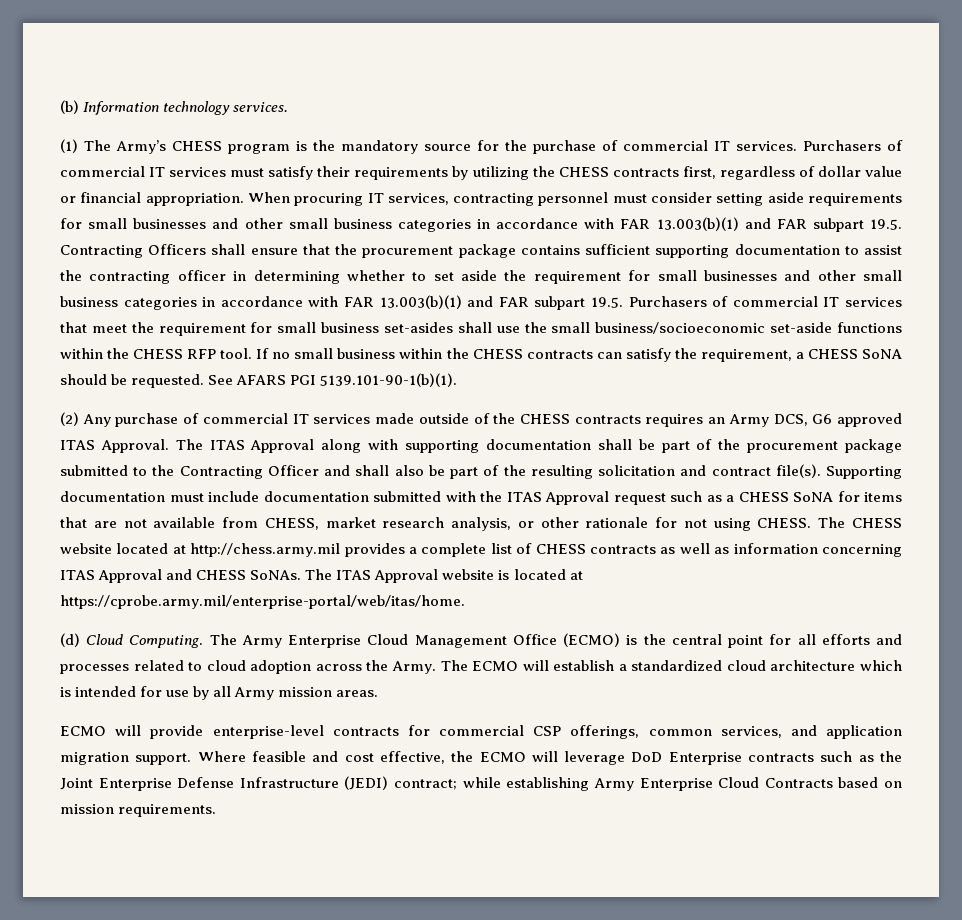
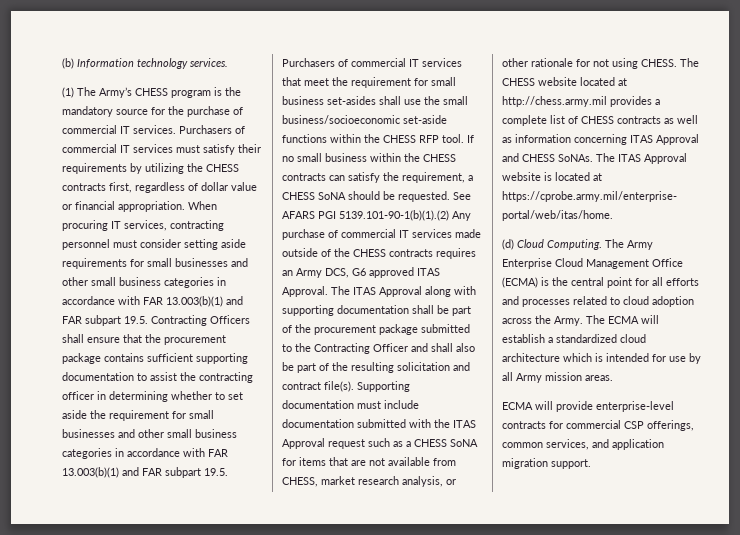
- See AFARS PGI 5139.101-90-1(b)(1).
- (2) Any purchase of commercial IT services made outside of the CHESS contracts requires an Army DCS, G6 approved ITAS Approval.
+ See AFARS PGI 5139.101-90-1(b)(1).(2) Any purchase of commercial IT services made outside of the CHESS contracts requires an Army DCS, G6 approved ITAS Approval.
- The Army Enterprise Cloud Management Office (ECMO) is the central point for all efforts and processes related to cloud adoption across the Army.
+ The Army Enterprise Cloud Management Office (ECMA) is the central point for all efforts and processes related to cloud adoption across the Army.
- The ECMO will establish a standardized cloud architecture which is intended for use by all Army mission areas.
+ The ECMA will establish a standardized cloud architecture which is intended for use by all Army mission areas.
- ECMO will provide enterprise-level contracts for commercial CSP offerings, common services, and application migration support. Where feasible and cost effective, the ECMO will leverage DoD Enterprise contracts such as the Joint Enterprise Defense Infrastructure (JEDI) contract; while establishing Army Enterprise Cloud Contracts based on mission requirements.
+ ECMA will provide enterprise-level contracts for commercial CSP offerings, common services, and application migration support.

